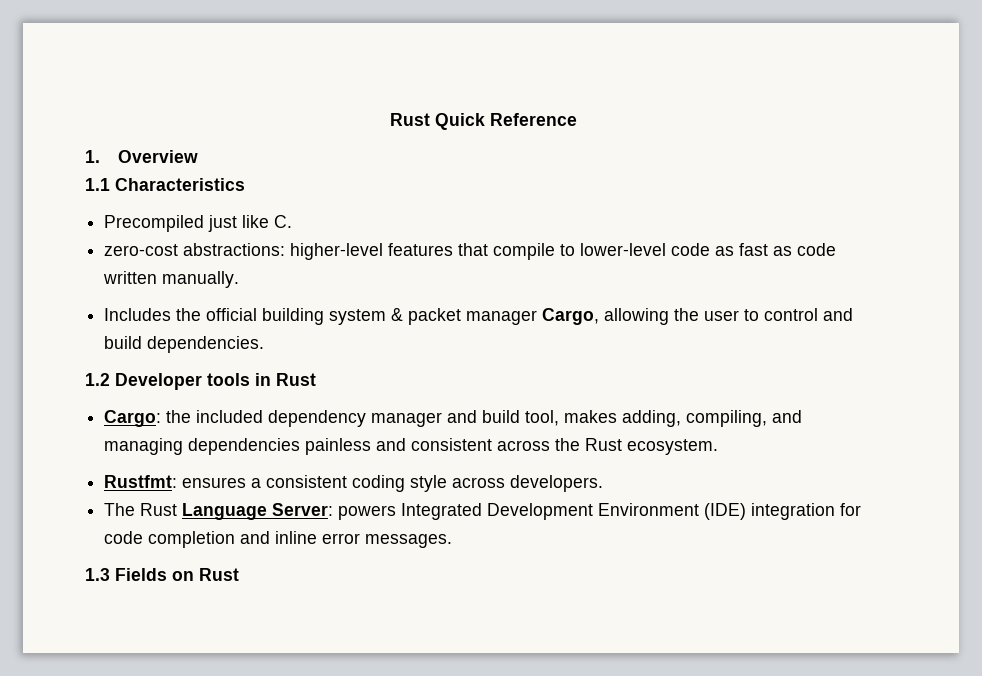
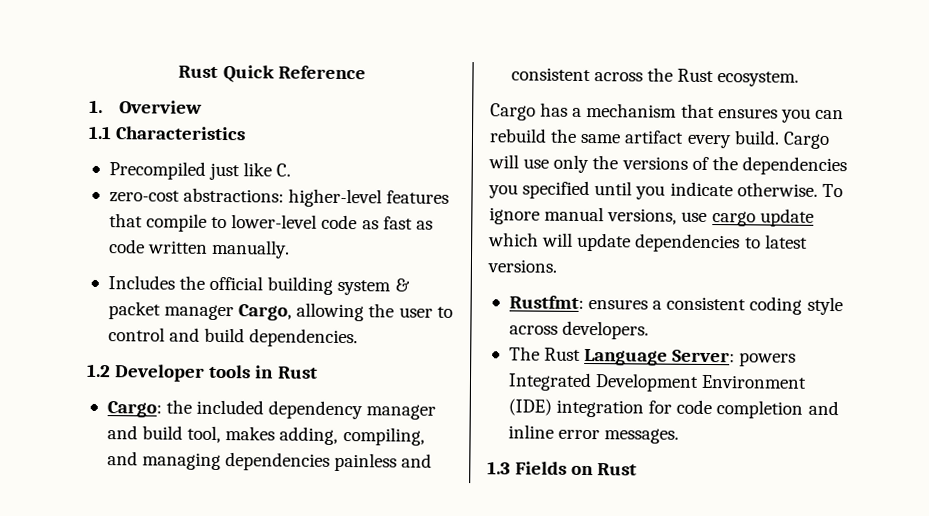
+ Cargo has a mechanism that ensures you can rebuild the same artifact every build. Cargo will use only the versions of the dependencies you specified until you indicate otherwise. To ignore manual versions, use cargo update which will update dependencies to latest versions.

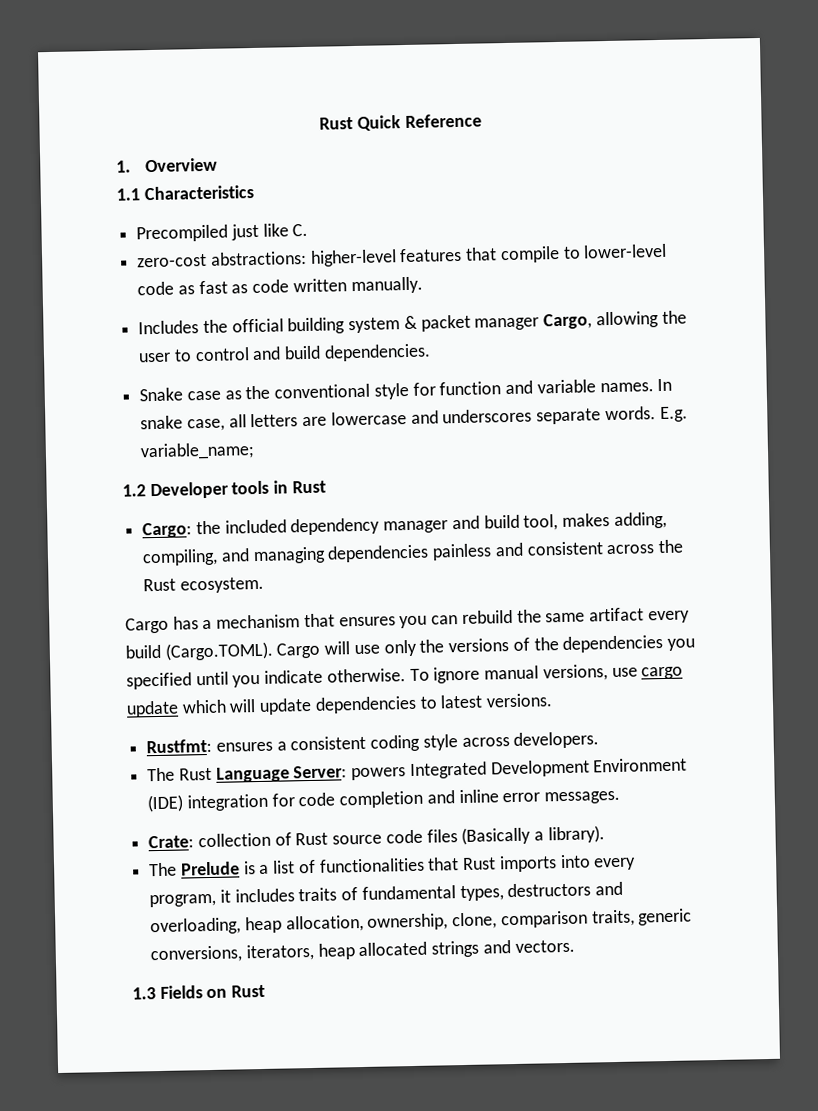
+ Snake case as the conventional style for function and variable names. In snake case, all letters are lowercase and underscores separate words. E.g. variable_name;
- Cargo has a mechanism that ensures you can rebuild the same artifact every build. Cargo will use only the versions of the dependencies you specified until you indicate otherwise.
+ Cargo has a mechanism that ensures you can rebuild the same artifact every build (Cargo.TOML). Cargo will use only the versions of the dependencies you specified until you indicate otherwise.
+ Crate: collection of Rust source code files (Basically a library).
+ The Prelude is a list of functionalities that Rust imports into every program, it includes traits of fundamental types, destructors and overloading, heap allocation, ownership, clone, comparison traits, generic conversions, iterators, heap allocated strings and vectors.

